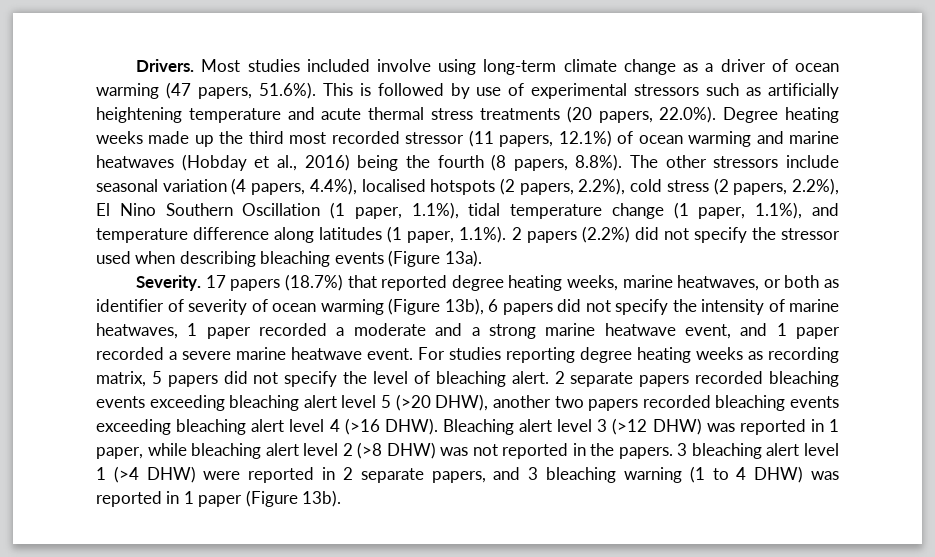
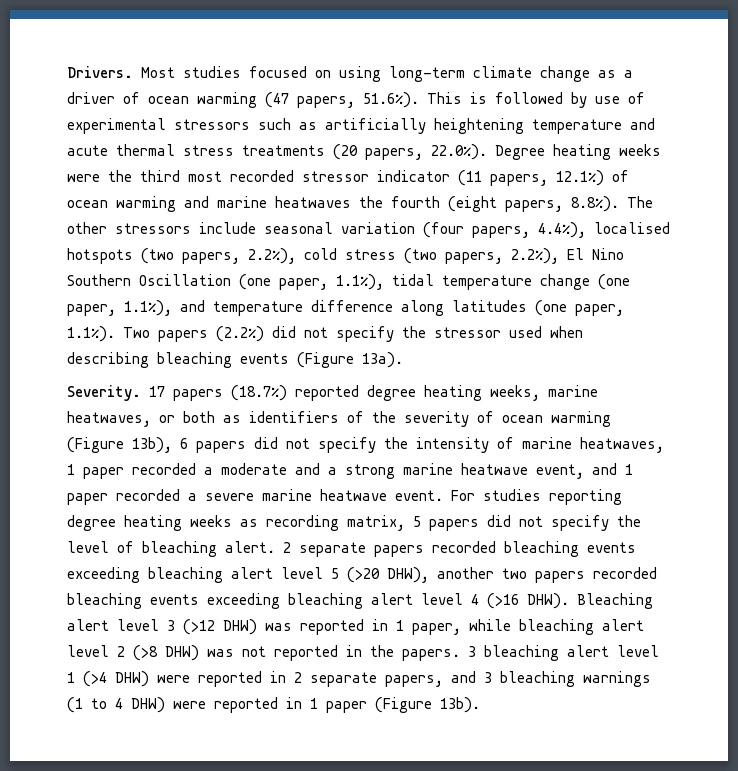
- Most studies included involve using long-term climate change as a driver of ocean warming (47 papers, 51.6%). This is followed by use of experimental stressors such as artificially heightening temperature and acute thermal stress treatments (20 papers, 22.0%). Degree heating weeks made up the third most recorded stressor (11 papers, 12.1%) of ocean warming and marine heatwaves (Hobday et al., 2016) being the fourth (8 papers, 8.8%). The other stressors include seasonal variation (4 papers, 4.4%), localised hotspots (2 papers, 2.2%), cold stress (2 papers, 2.2%), El Nino Southern Oscillation (1 paper, 1.1%), tidal temperature change (1 paper, 1.1%), and temperature difference along latitudes (1 paper, 1.1%). 2 papers (2.2%) did not specify the stressor used when describing bleaching events (Figure 13a).
+ Most studies focused on using long-term climate change as a driver of ocean warming (47 papers, 51.6%). This is followed by use of experimental stressors such as artificially heightening temperature and acute thermal stress treatments (20 papers, 22.0%). Degree heating weeks were the third most recorded stressor indicator (11 papers, 12.1%) of ocean warming and marine heatwaves the fourth (eight papers, 8.8%). The other stressors include seasonal variation (four papers, 4.4%), localised hotspots (two papers, 2.2%), cold stress (two papers, 2.2%), El Nino Southern Oscillation (one paper, 1.1%), tidal temperature change (one paper, 1.1%), and temperature difference along latitudes (one paper, 1.1%). Two papers (2.2%) did not specify the stressor used when describing bleaching events (Figure 13a).
- 17 papers (18.7%) that reported degree heating weeks, marine heatwaves, or both as identifier of severity of ocean warming (Figure 13b), 6 papers did not specify the intensity of marine heatwaves, 1 paper recorded a moderate and a strong marine heatwave event, and 1 paper recorded a severe marine heatwave event.
+ 17 papers (18.7%) reported degree heating weeks, marine heatwaves, or both as identifiers of the severity of ocean warming (Figure 13b), 6 papers did not specify the intensity of marine heatwaves, 1 paper recorded a moderate and a strong marine heatwave event, and 1 paper recorded a severe marine heatwave event.
- 3 bleaching alert level 1 (>4 DHW) were reported in 2 separate papers, and 3 bleaching warning (1 to 4 DHW) was reported in 1 paper (Figure 13b).
+ 3 bleaching alert level 1 (>4 DHW) were reported in 2 separate papers, and 3 bleaching warnings (1 to 4 DHW) were reported in 1 paper (Figure 13b).

